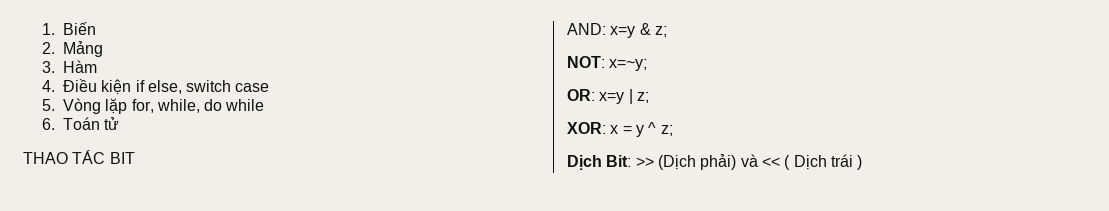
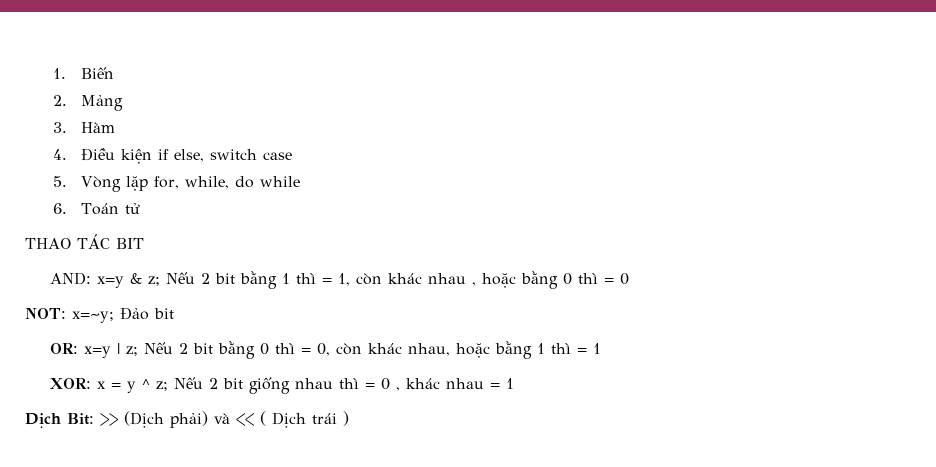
- AND: x=y & z;
+ AND: x=y & z; Nếu 2 bit bằng 1 thì = 1, còn khác nhau , hoặc bằng 0 thì = 0
- NOT: x=~y;
+ NOT: x=~y; Đảo bit
- OR: x=y | z;
+ OR: x=y | z; Nếu 2 bit bằng 0 thì = 0, còn khác nhau, hoặc bằng 1 thì = 1
- XOR: x = y ^ z;
+ XOR: x = y ^ z; Nếu 2 bit giống nhau thì = 0 , khác nhau = 1

